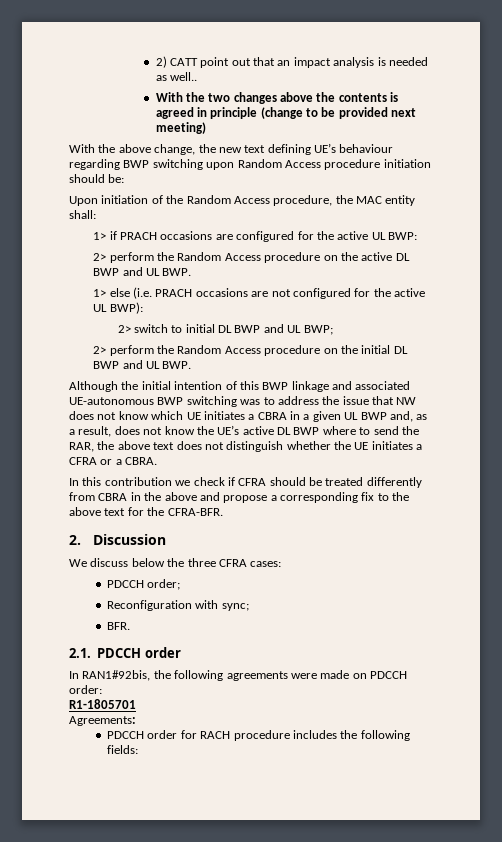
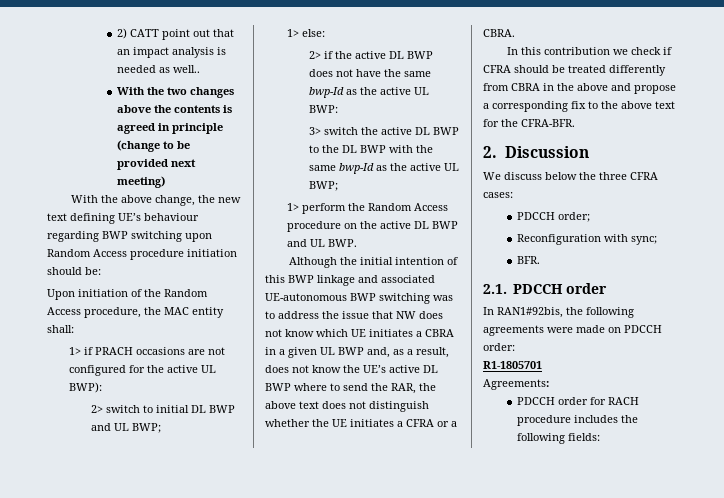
- 1> if PRACH occasions are configured for the active UL BWP:
- 2> perform the Random Access procedure on the active DL BWP and UL BWP.
- 1> else (i.e. PRACH occasions are not configured for the active UL BWP):
+ 1> if PRACH occasions are not configured for the active UL BWP):
- 2> perform the Random Access procedure on the initial DL BWP and UL BWP.
+ 1> else:
+ 2> if the active DL BWP does not have the same bwp-Id as the active UL BWP:
+ 3> switch the active DL BWP to the DL BWP with the same bwp-Id as the active UL BWP;
+ 1> perform the Random Access procedure on the active DL BWP and UL BWP.

